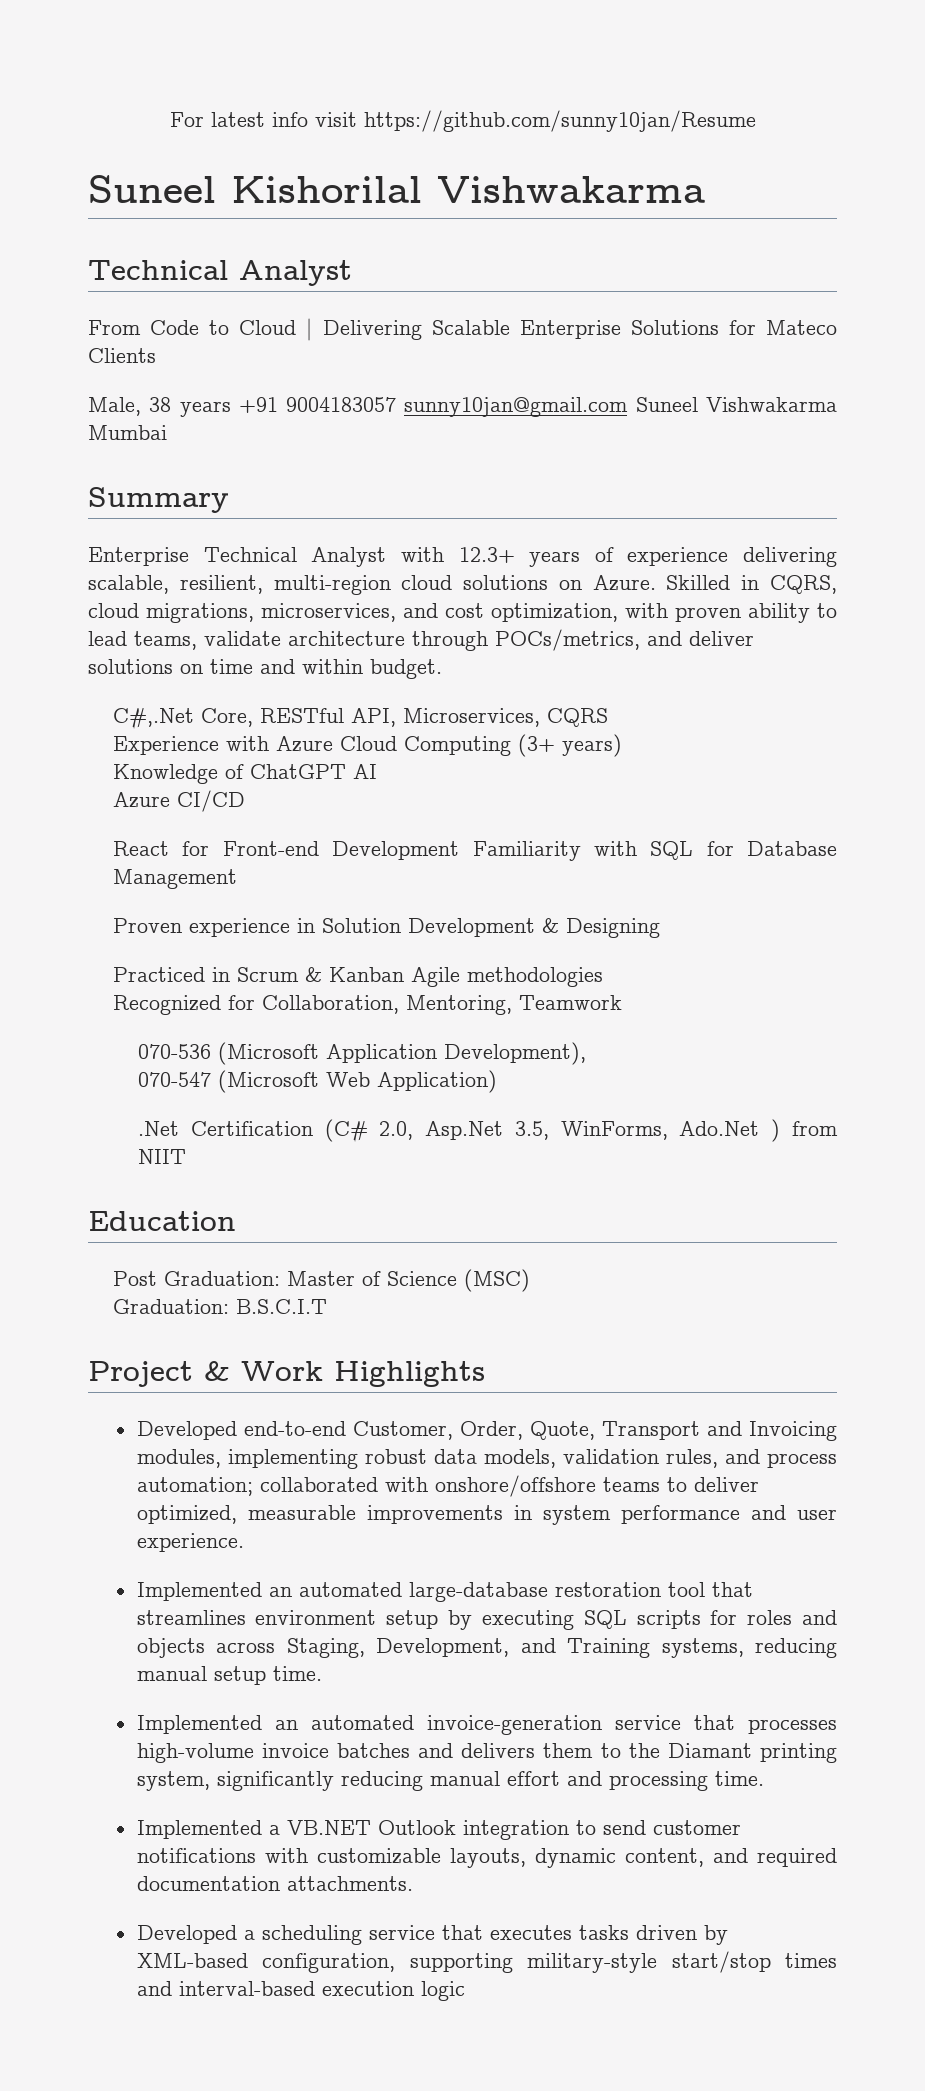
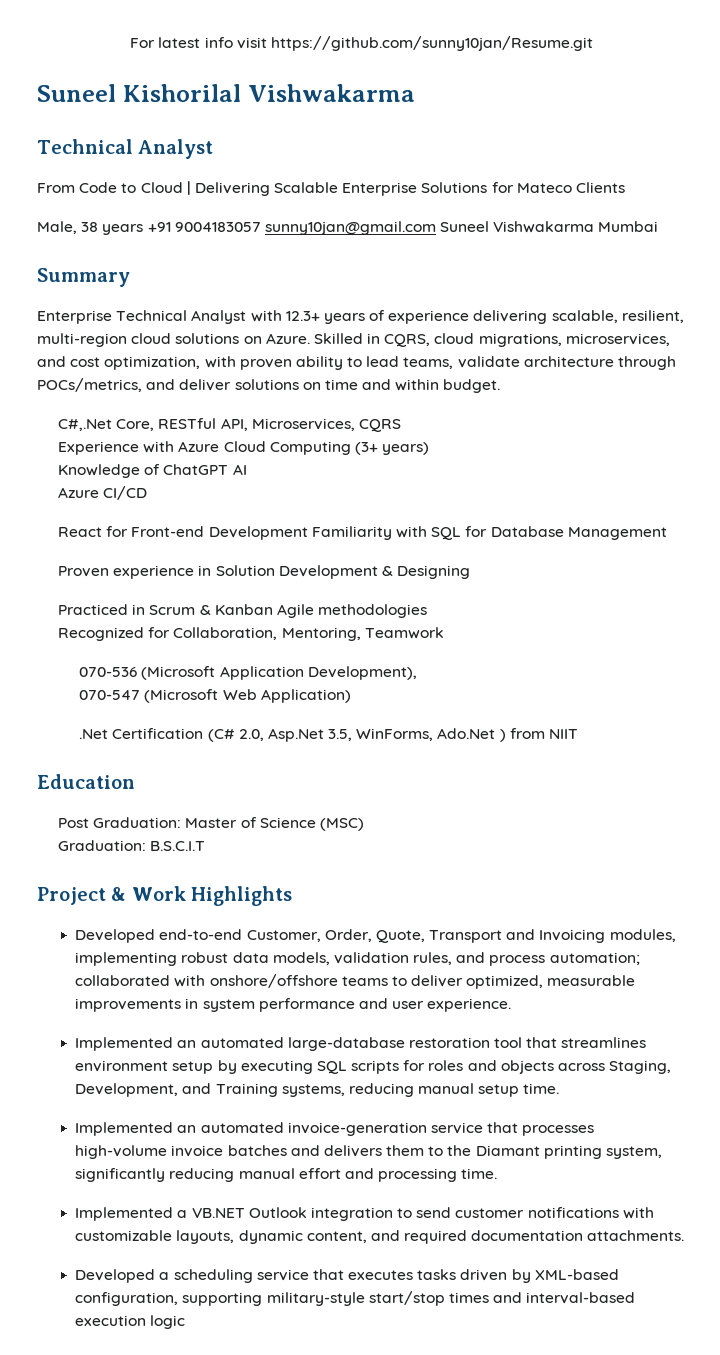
- For latest info visit https://github.com/sunny10jan/Resume
+ For latest info visit https://github.com/sunny10jan/Resume.git

